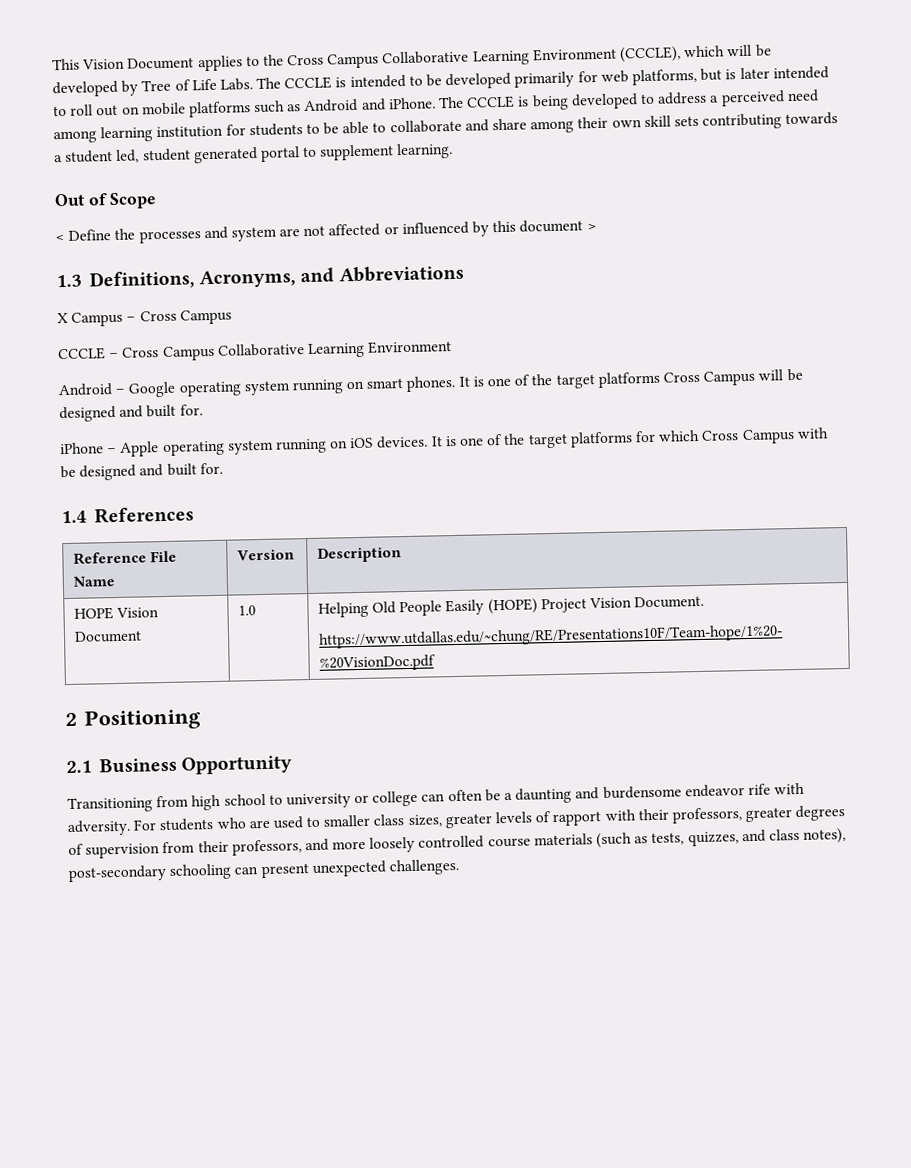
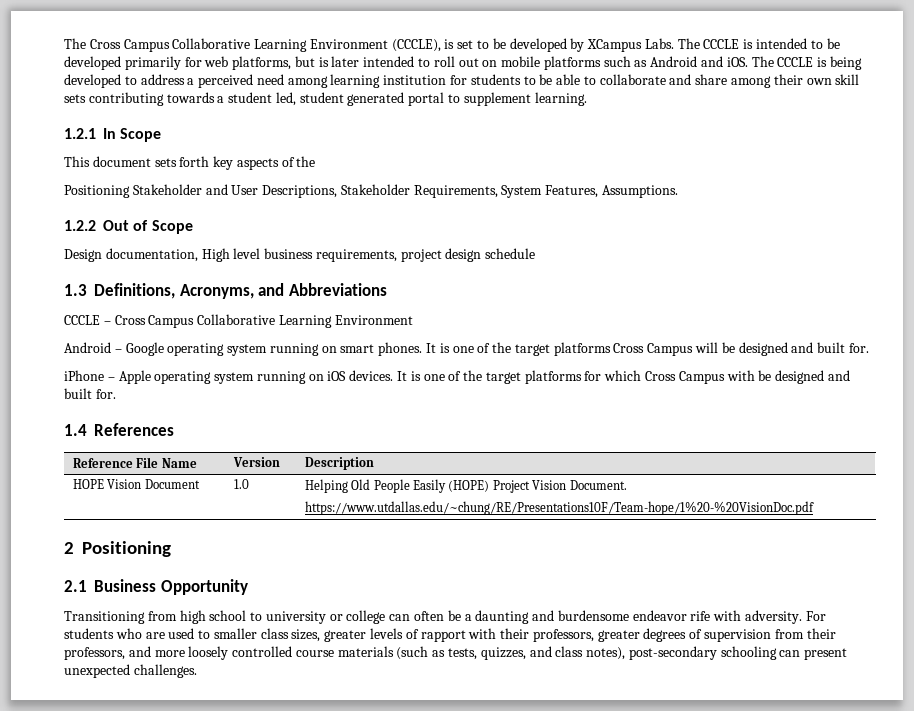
- This Vision Document applies to the Cross Campus Collaborative Learning Environment (CCCLE), which will be developed by Tree of Life Labs.
+ The Cross Campus Collaborative Learning Environment (CCCLE), is set to be developed by XCampus Labs.
- The CCCLE is intended to be developed primarily for web platforms, but is later intended to roll out on mobile platforms such as Android and iPhone.
+ The CCCLE is intended to be developed primarily for web platforms, but is later intended to roll out on mobile platforms such as Android and iOS.
- Out of Scope
- < Define the processes and system are not affected or influenced by this document >
+ 1.2.1 In Scope
+ This document sets forth key aspects of the
+ Positioning Stakeholder and User Descriptions, Stakeholder Requirements, System Features, Assumptions.
+ 1.2.2 Out of Scope
+ Design documentation, High level business requirements, project design schedule
- X Campus – Cross Campus

